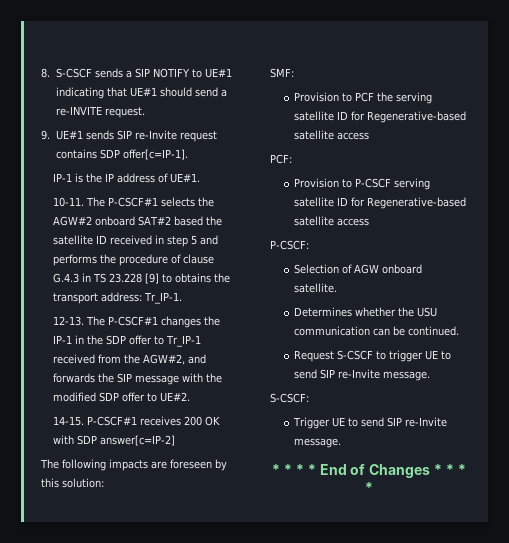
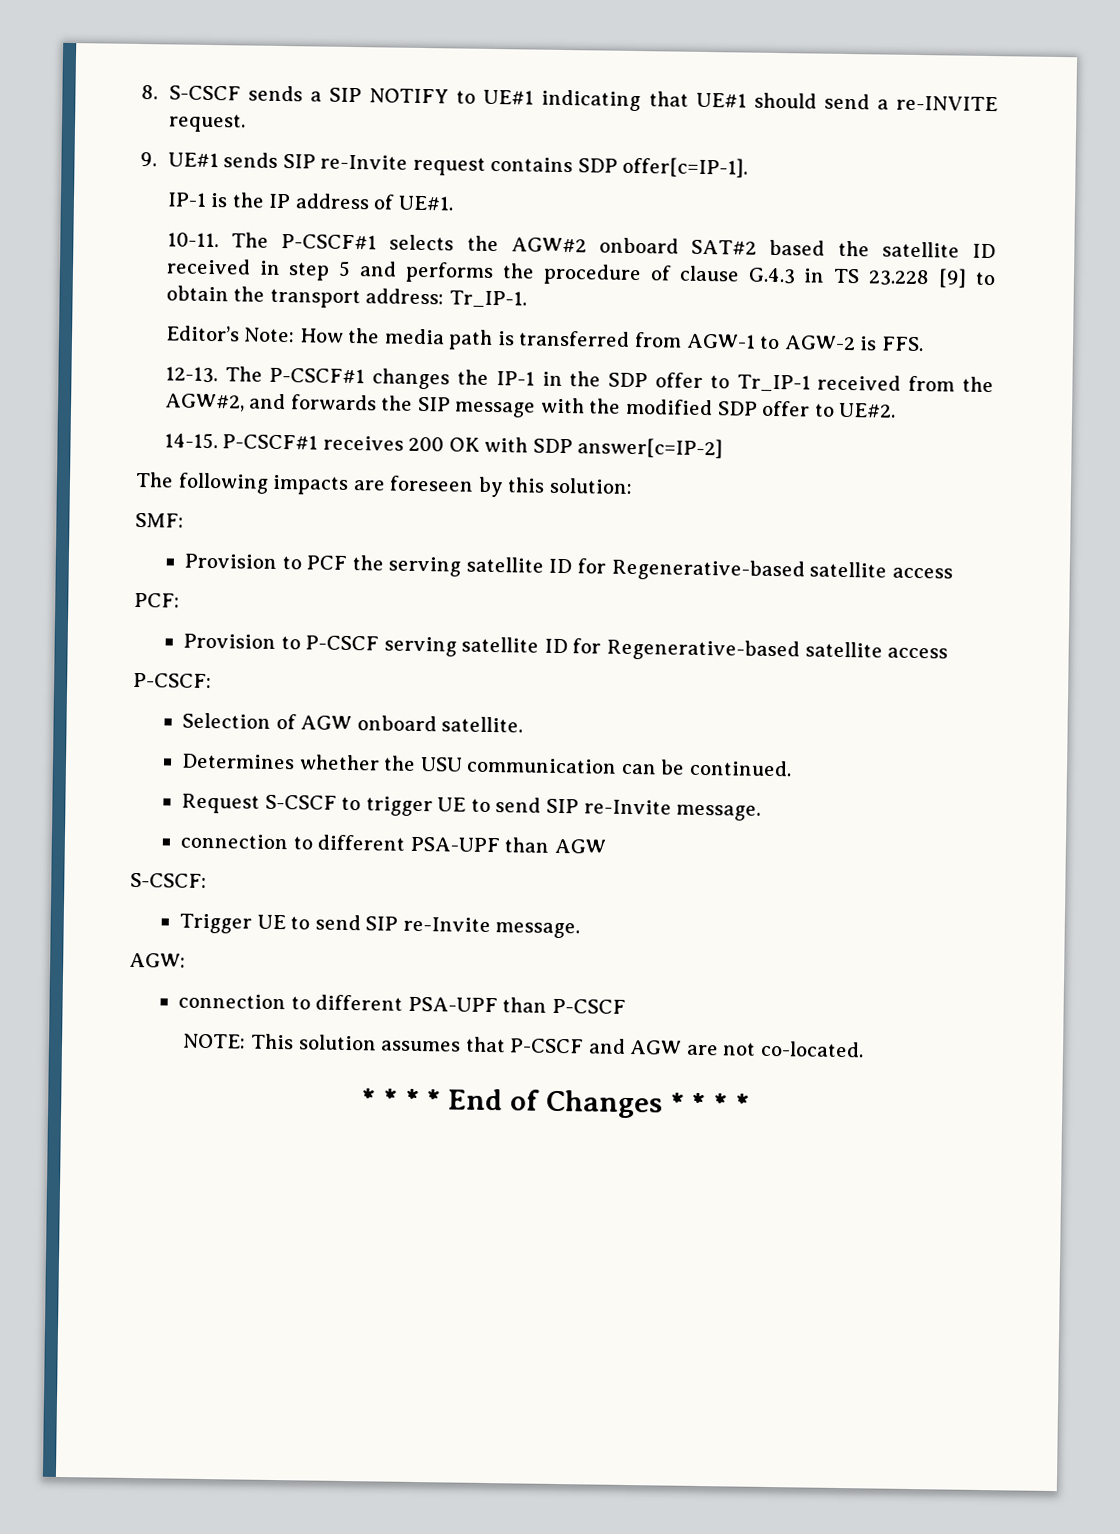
- The P-CSCF#1 selects the AGW#2 onboard SAT#2 based the satellite ID received in step 5 and performs the procedure of clause G.4.3 in TS 23.228 [9] to obtains the transport address: Tr_IP-1.
+ The P-CSCF#1 selects the AGW#2 onboard SAT#2 based the satellite ID received in step 5 and performs the procedure of clause G.4.3 in TS 23.228 [9] to obtain the transport address: Tr_IP-1.
+ Editor’s Note: How the media path is transferred from AGW-1 to AGW-2 is FFS.
+ connection to different PSA-UPF than AGW
+ AGW:
+ connection to different PSA-UPF than P-CSCF
+ NOTE: This solution assumes that P-CSCF and AGW are not co-located.

